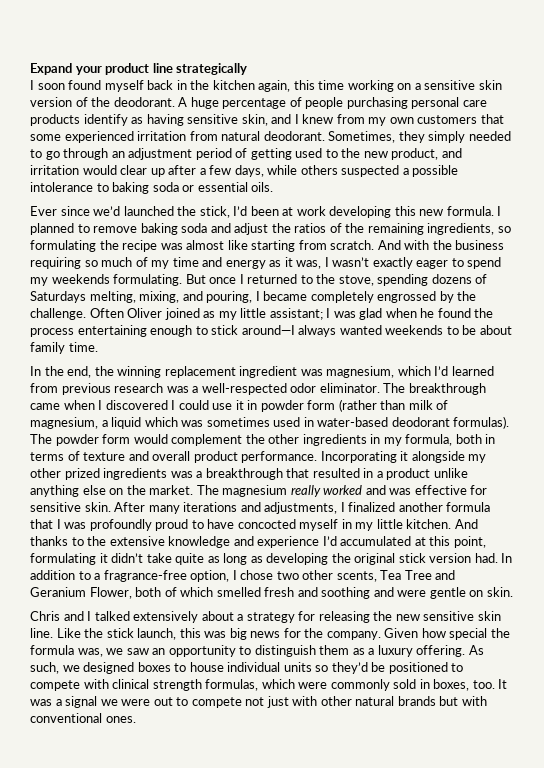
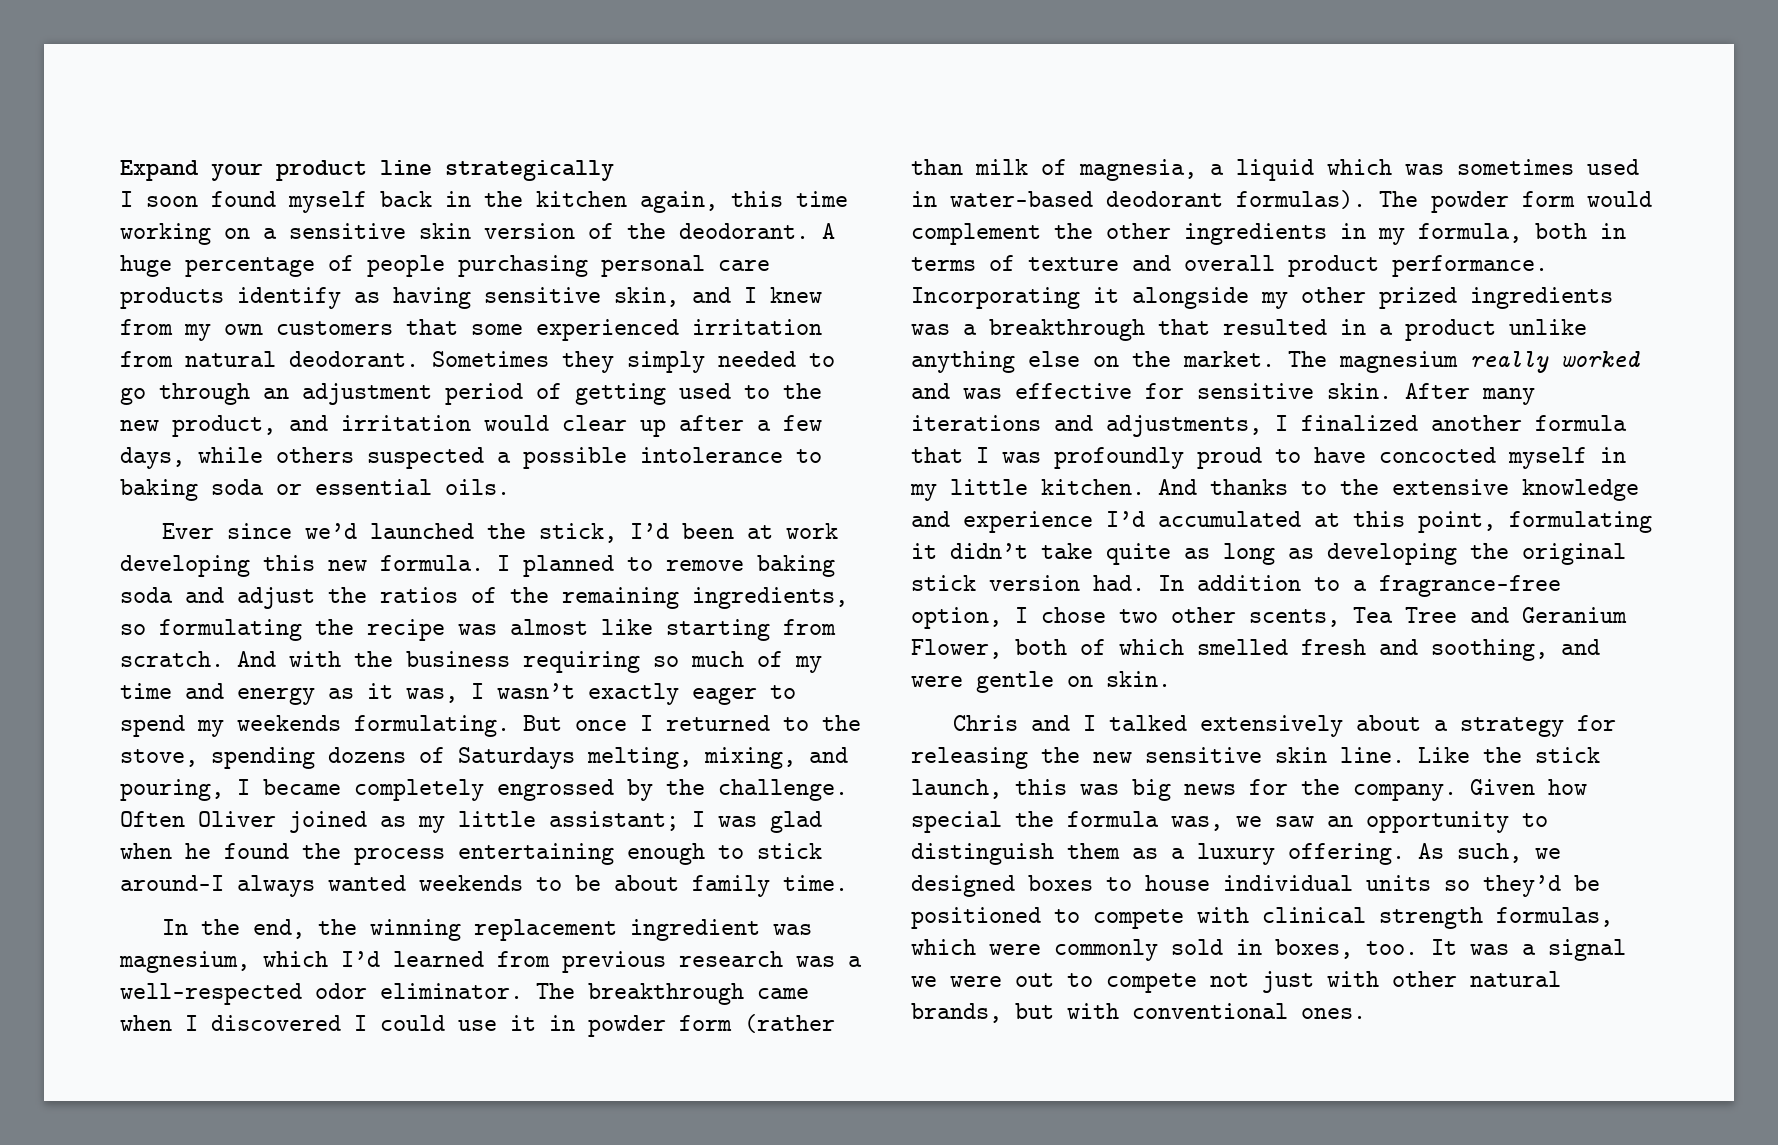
- Sometimes, they simply needed to go through an adjustment period of getting used to the new product, and irritation would clear up after a few days, while others suspected a possible intolerance to baking soda or essential oils.
+ Sometimes they simply needed to go through an adjustment period of getting used to the new product, and irritation would clear up after a few days, while others suspected a possible intolerance to baking soda or essential oils.
- The breakthrough came when I discovered I could use it in powder form (rather than milk of magnesium, a liquid which was sometimes used in water-based deodorant formulas).
+ The breakthrough came when I discovered I could use it in powder form (rather than milk of magnesia, a liquid which was sometimes used in water-based deodorant formulas).
- In addition to a fragrance-free option, I chose two other scents, Tea Tree and Geranium Flower, both of which smelled fresh and soothing and were gentle on skin.
+ In addition to a fragrance-free option, I chose two other scents, Tea Tree and Geranium Flower, both of which smelled fresh and soothing, and were gentle on skin.
- It was a signal we were out to compete not just with other natural brands but with conventional ones.
+ It was a signal we were out to compete not just with other natural brands, but with conventional ones.

